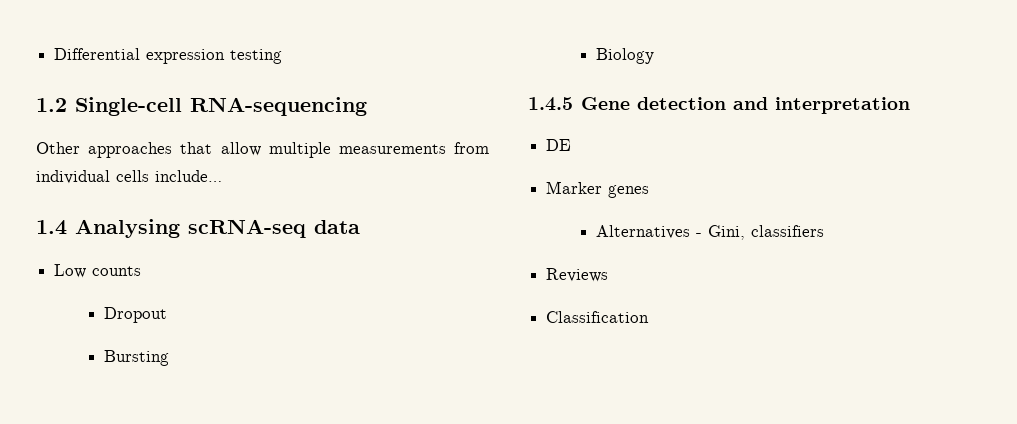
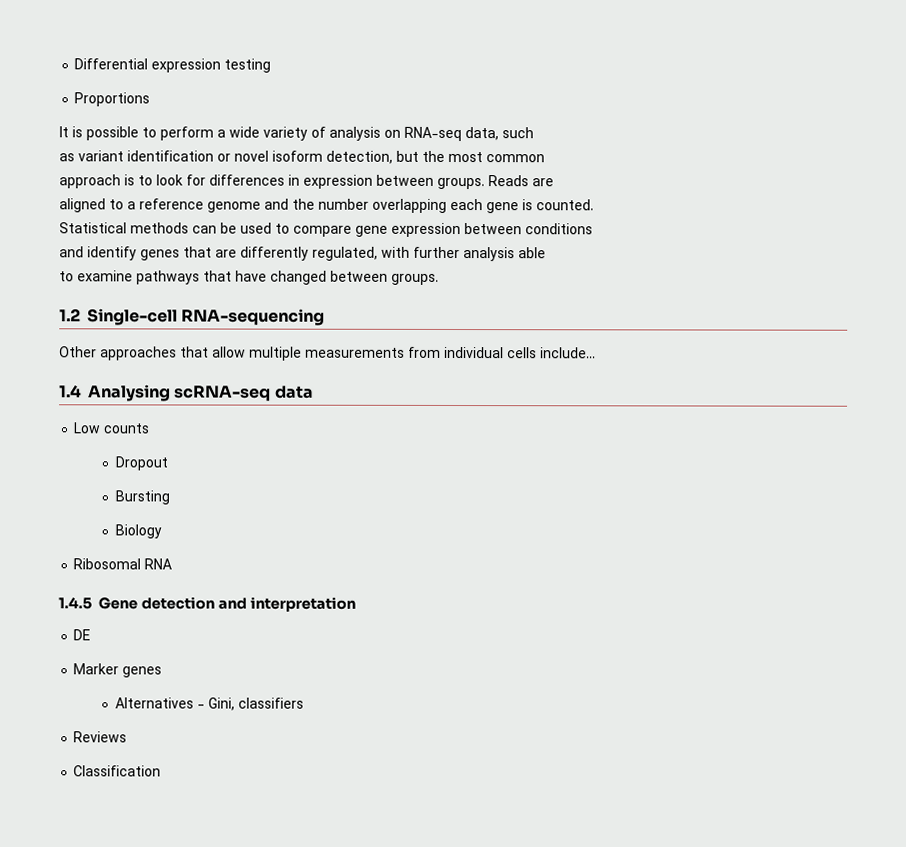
+ Proportions
+ It is possible to perform a wide variety of analysis on RNA-seq data, such
+ as variant identification or novel isoform detection, but the most common
+ approach is to look for differences in expression between groups. Reads are
+ aligned to a reference genome and the number overlapping each gene is counted.
+ Statistical methods can be used to compare gene expression between conditions
+ and identify genes that are differently regulated, with further analysis able
+ to examine pathways that have changed between groups.
+ Ribosomal RNA

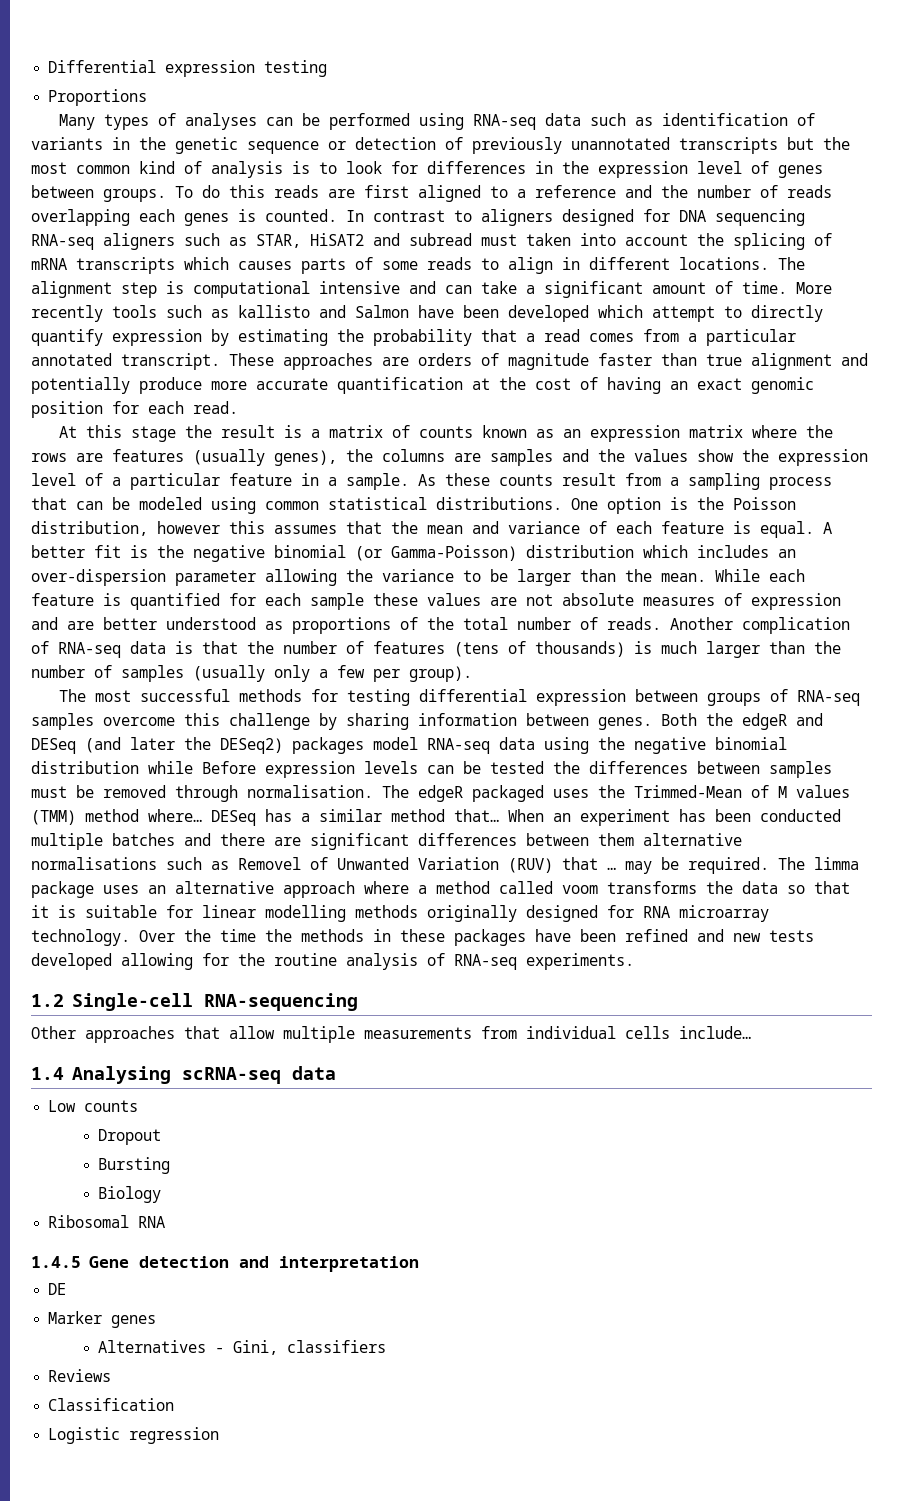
- It is possible to perform a wide variety of analysis on RNA-seq data, such
- as variant identification or novel isoform detection, but the most common
- approach is to look for differences in expression between groups. Reads are
- aligned to a reference genome and the number overlapping each gene is counted.
- Statistical methods can be used to compare gene expression between conditions
- and identify genes that are differently regulated, with further analysis able
- to examine pathways that have changed between groups.
+ Many types of analyses can be performed using RNA-seq data such as identification of variants in the genetic sequence or detection of previously unannotated transcripts but the most common kind of analysis is to look for differences in the expression level of genes between groups. To do this reads are first aligned to a reference and the number of reads overlapping each genes is counted. In contrast to aligners designed for DNA sequencing RNA-seq aligners such as STAR, HiSAT2 and subread must taken into account the splicing of mRNA transcripts which causes parts of some reads to align in different locations. The alignment step is computational intensive and can take a significant amount of time. More recently tools such as kallisto and Salmon have been developed which attempt to directly quantify expression by estimating the probability that a read comes from a particular annotated transcript. These approaches are orders of magnitude faster than true alignment and potentially produce more accurate quantification at the cost of having an exact genomic position for each read.
+ At this stage the result is a matrix of counts known as an expression matrix where the rows are features (usually genes), the columns are samples and the values show the expression level of a particular feature in a sample. As these counts result from a sampling process that can be modeled using common statistical distributions. One option is the Poisson distribution, however this assumes that the mean and variance of each feature is equal. A better fit is the negative binomial (or Gamma-Poisson) distribution which includes an over-dispersion parameter allowing the variance to be larger than the mean. While each feature is quantified for each sample these values are not absolute measures of expression and are better understood as proportions of the total number of reads. Another complication of RNA-seq data is that the number of features (tens of thousands) is much larger than the number of samples (usually only a few per group).
+ The most successful methods for testing differential expression between groups of RNA-seq samples overcome this challenge by sharing information between genes. Both the edgeR and DESeq (and later the DESeq2) packages model RNA-seq data using the negative binomial distribution while Before expression levels can be tested the differences between samples must be removed through normalisation. The edgeR packaged uses the Trimmed-Mean of M values (TMM) method where… DESeq has a similar method that… When an experiment has been conducted multiple batches and there are significant differences between them alternative normalisations such as Removel of Unwanted Variation (RUV) that … may be required. The limma package uses an alternative approach where a method called voom transforms the data so that it is suitable for linear modelling methods originally designed for RNA microarray technology. Over the time the methods in these packages have been refined and new tests developed allowing for the routine analysis of RNA-seq experiments.
+ Logistic regression

